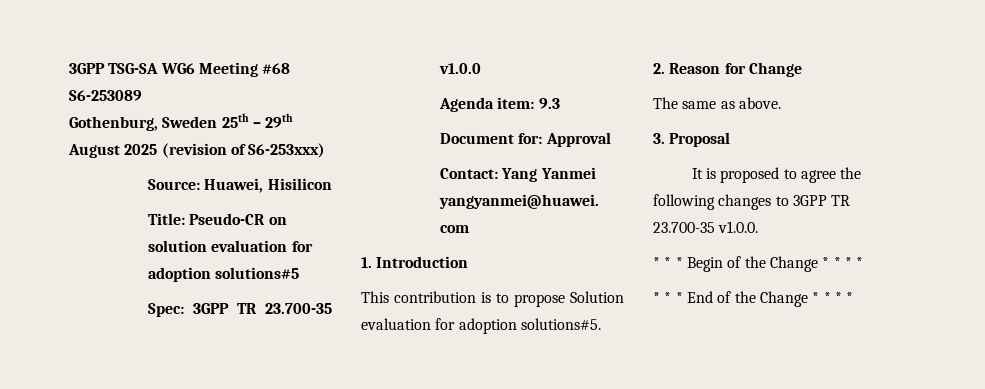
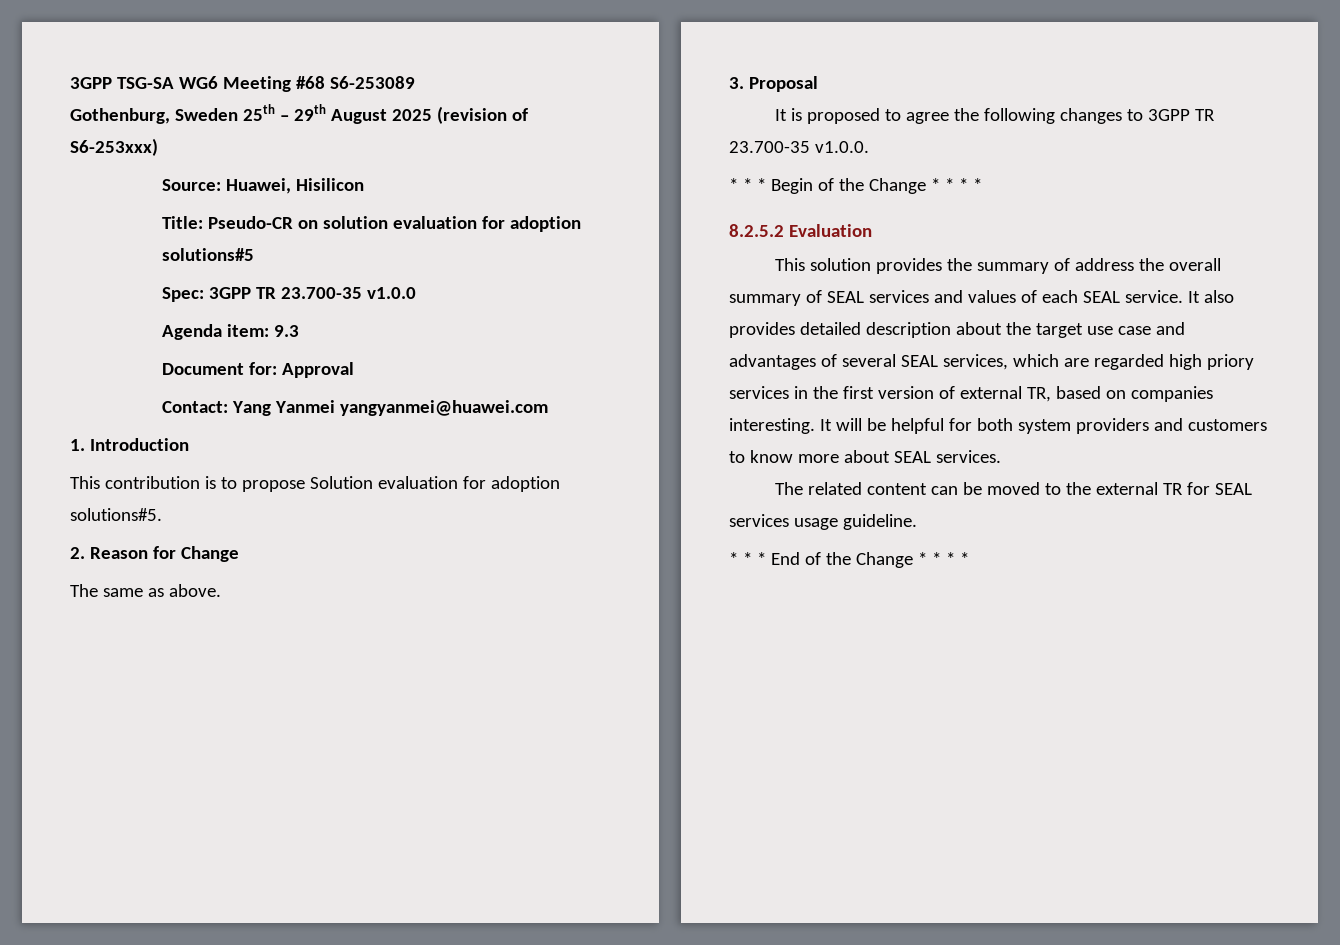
+ 8.2.5.2 Evaluation
+ This solution provides the summary of address the overall summary of SEAL services and values of each SEAL service. It also provides detailed description about the target use case and advantages of several SEAL services, which are regarded high priory services in the first version of external TR, based on companies interesting. It will be helpful for both system providers and customers to know more about SEAL services.
+ The related content can be moved to the external TR for SEAL services usage guideline.

